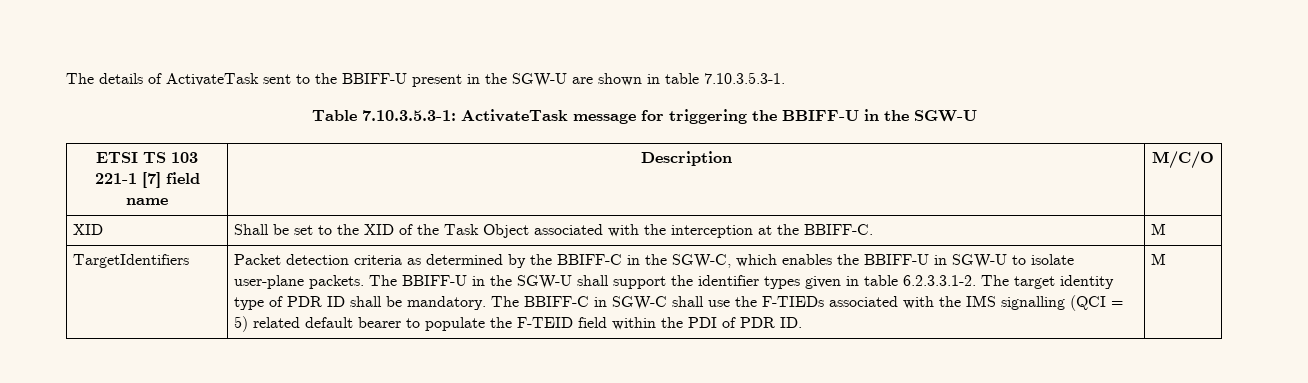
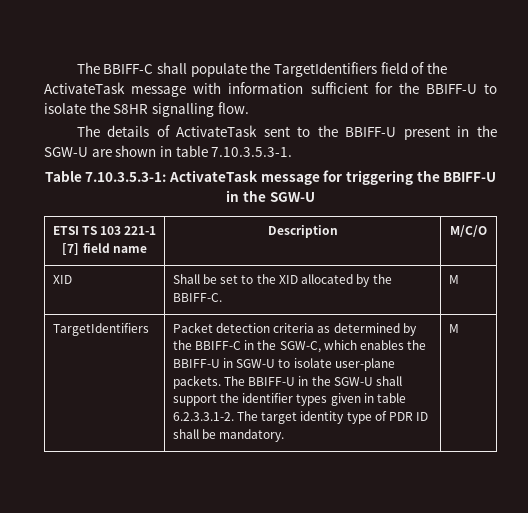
+ The BBIFF-C shall populate the TargetIdentifiers field of the ActivateTask message with information sufficient for the BBIFF-U to isolate the S8HR signalling flow.
- XID | Shall be set to the XID of the Task Object associated with the interception at the BBIFF-C. | M
+ XID | Shall be set to the XID allocated by the BBIFF-C. | M
- The BBIFF-C in SGW-C shall use the F-TIEDs associated with the IMS signalling (QCI = 5) related default bearer to populate the F-TEID field within the PDI of PDR ID.

